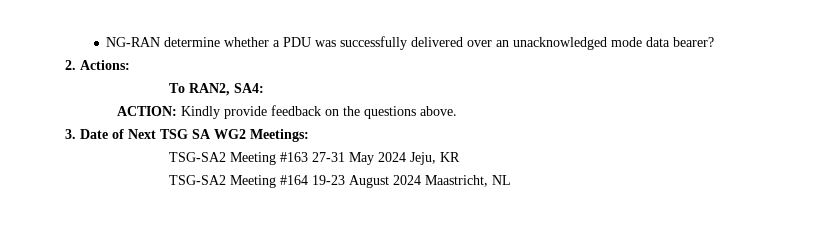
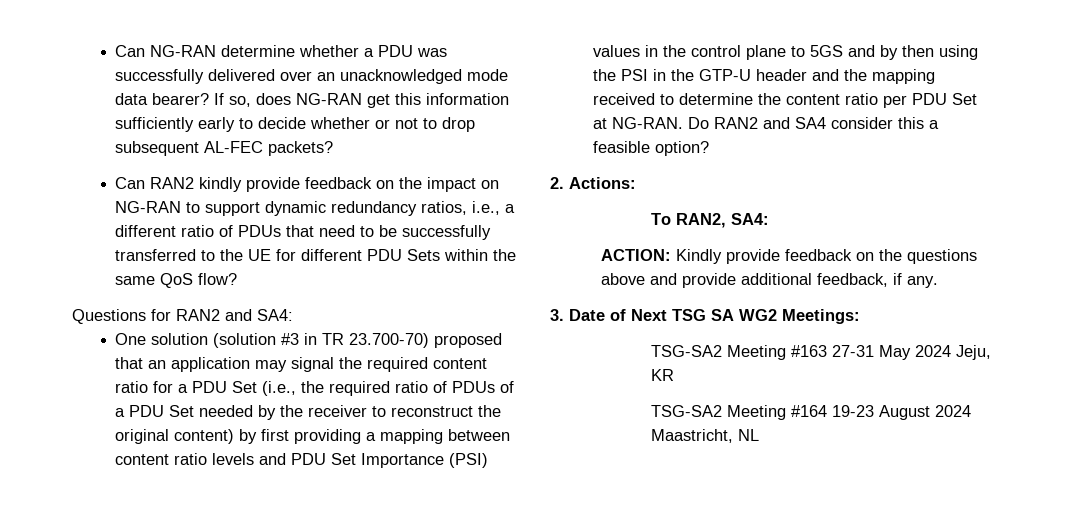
- NG-RAN determine whether a PDU was successfully delivered over an unacknowledged mode data bearer?
+ Can NG-RAN determine whether a PDU was successfully delivered over an unacknowledged mode data bearer? If so, does NG-RAN get this information sufficiently early to decide whether or not to drop subsequent AL-FEC packets?
+ Can RAN2 kindly provide feedback on the impact on NG-RAN to support dynamic redundancy ratios, i.e., a different ratio of PDUs that need to be successfully transferred to the UE for different PDU Sets within the same QoS flow?
+ Questions for RAN2 and SA4:
+ One solution (solution #3 in TR 23.700-70) proposed that an application may signal the required content ratio for a PDU Set (i.e., the required ratio of PDUs of a PDU Set needed by the receiver to reconstruct the original content) by first providing a mapping between content ratio levels and PDU Set Importance (PSI) values in the control plane to 5GS and by then using the PSI in the GTP-U header and the mapping received to determine the content ratio per PDU Set at NG-RAN. Do RAN2 and SA4 consider this a feasible option?
- ACTION: Kindly provide feedback on the questions above.
+ ACTION: Kindly provide feedback on the questions above and provide additional feedback, if any.

